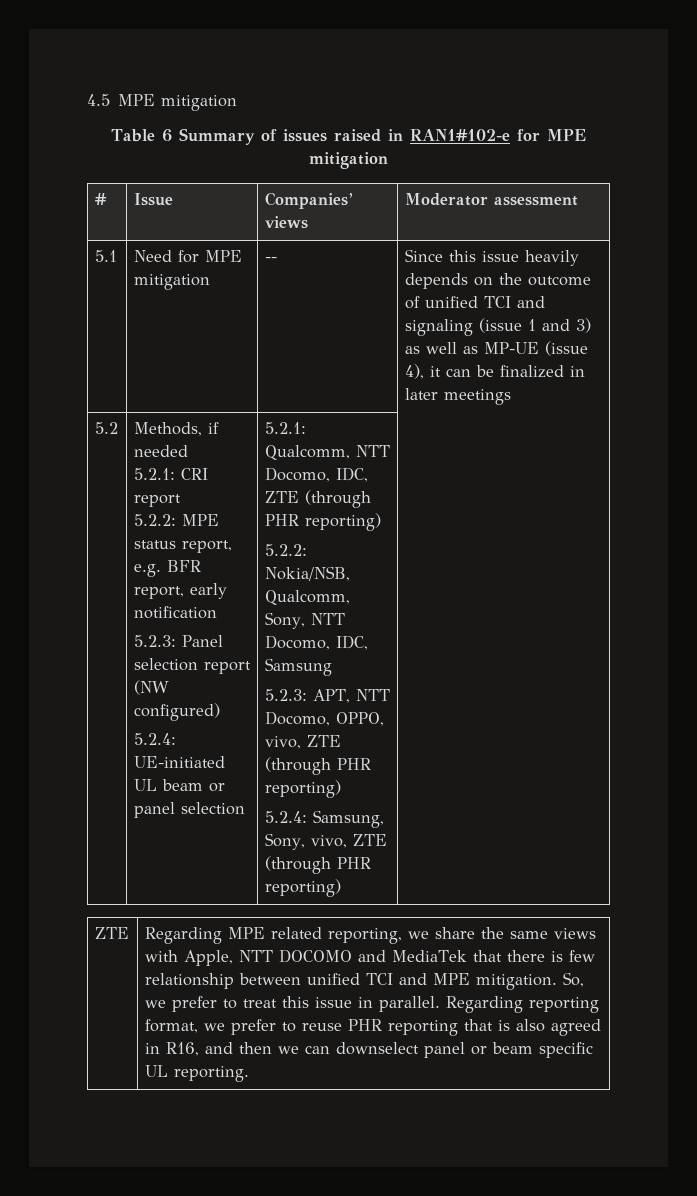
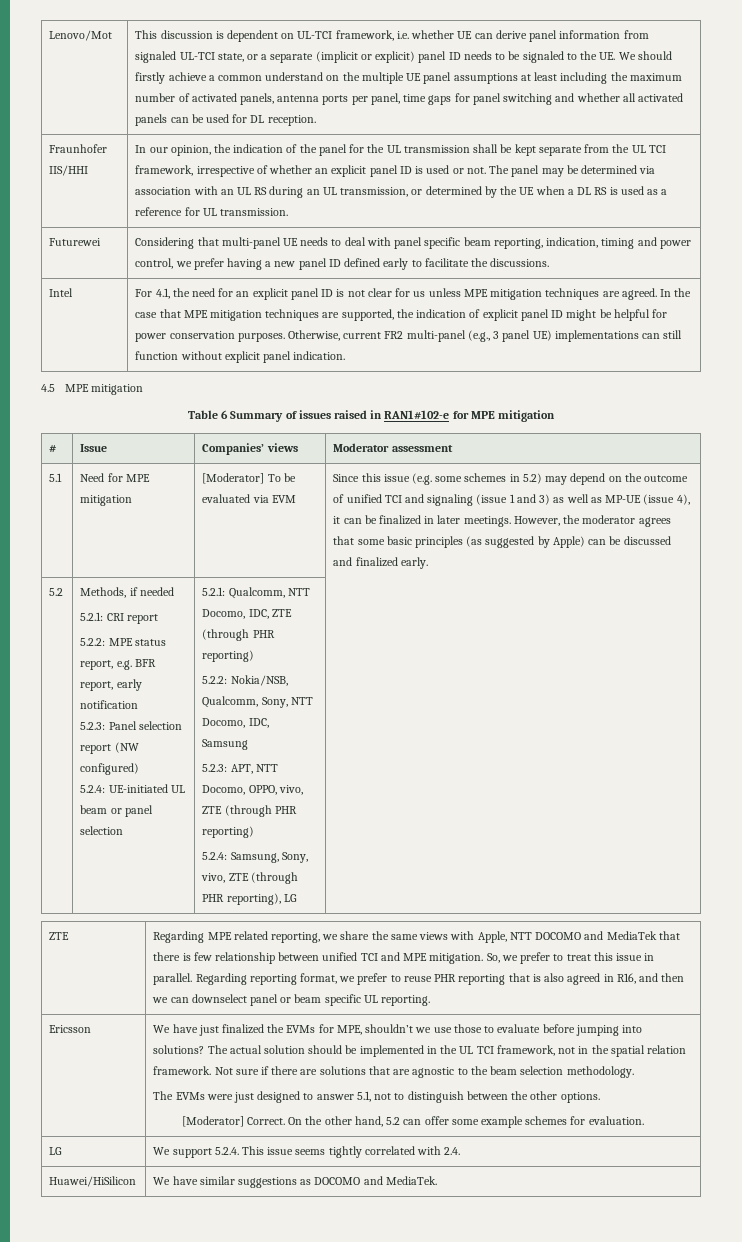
+ Lenovo/Mot | This discussion is dependent on UL-TCI framework, i.e. whether UE can derive panel information from signaled UL-TCI state, or a separate (implicit or explicit) panel ID needs to be signaled to the UE. We should firstly achieve a common understand on the multiple UE panel assumptions at least including the maximum number of activated panels, antenna ports per panel, time gaps for panel switching and whether all activated panels can be used for DL reception.
+ Fraunhofer IIS/HHI | In our opinion, the indication of the panel for the UL transmission shall be kept separate from the UL TCI framework, irrespective of whether an explicit panel ID is used or not. The panel may be determined via association with an UL RS during an UL transmission, or determined by the UE when a DL RS is used as a reference for UL transmission.
+ Futurewei | Considering that multi-panel UE needs to deal with panel specific beam reporting, indication, timing and power control, we prefer having a new panel ID defined early to facilitate the discussions.
+ Intel | For 4.1, the need for an explicit panel ID is not clear for us unless MPE mitigation techniques are agreed. In the case that MPE mitigation techniques are supported, the indication of explicit panel ID might be helpful for power conservation purposes. Otherwise, current FR2 multi-panel (e.g., 3 panel UE) implementations can still function without explicit panel indication.
- -- | Since this issue heavily depends on the outcome of unified TCI and signaling (issue 1 and 3) as well as MP-UE (issue 4), it can be finalized in later meetings
+ [Moderator] To be evaluated via EVM | Since this issue (e.g. some schemes in 5.2) may depend on the outcome of unified TCI and signaling (issue 1 and 3) as well as MP-UE (issue 4), it can be finalized in later meetings. However, the moderator agrees that some basic principles (as suggested by Apple) can be discussed and finalized early.
- 5.2.4: Samsung, Sony, vivo, ZTE (through PHR reporting)
+ 5.2.4: Samsung, Sony, vivo, ZTE (through PHR reporting), LG
+ Ericsson | We have just finalized the EVMs for MPE, shouldn’t we use those to evaluate before jumping into solutions? The actual solution should be implemented in the UL TCI framework, not in the spatial relation framework. Not sure if there are solutions that are agnostic to the beam selection methodology.
+ The EVMs were just designed to answer 5.1, not to distinguish between the other options.
+ [Moderator] Correct. On the other hand, 5.2 can offer some example schemes for evaluation.
+ LG | We support 5.2.4. This issue seems tightly correlated with 2.4.
+ Huawei/HiSilicon | We have similar suggestions as DOCOMO and MediaTek.

